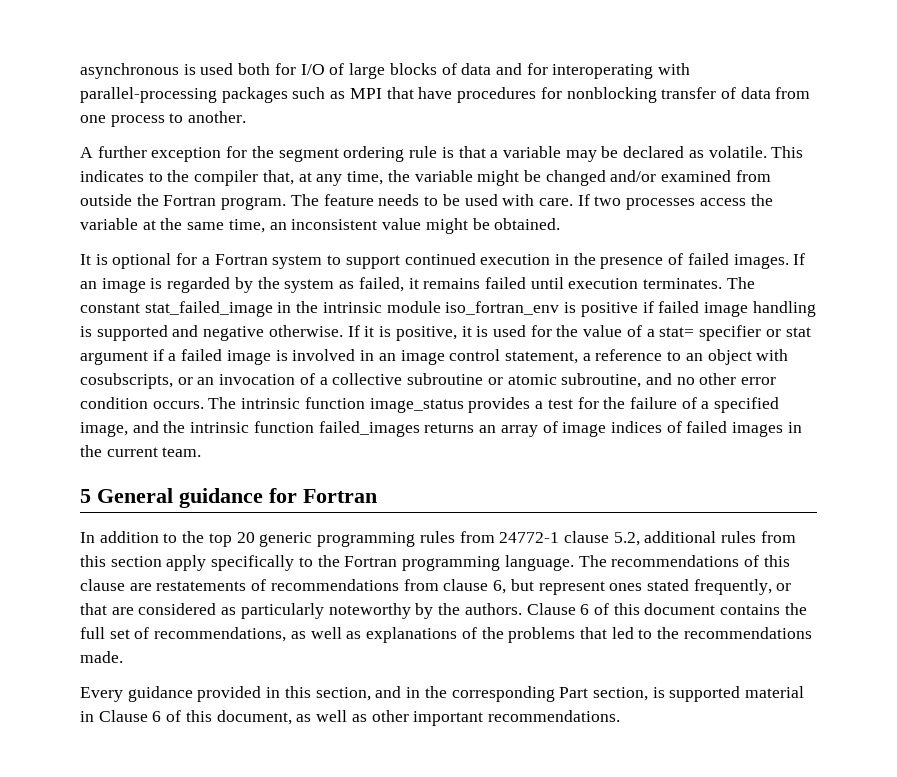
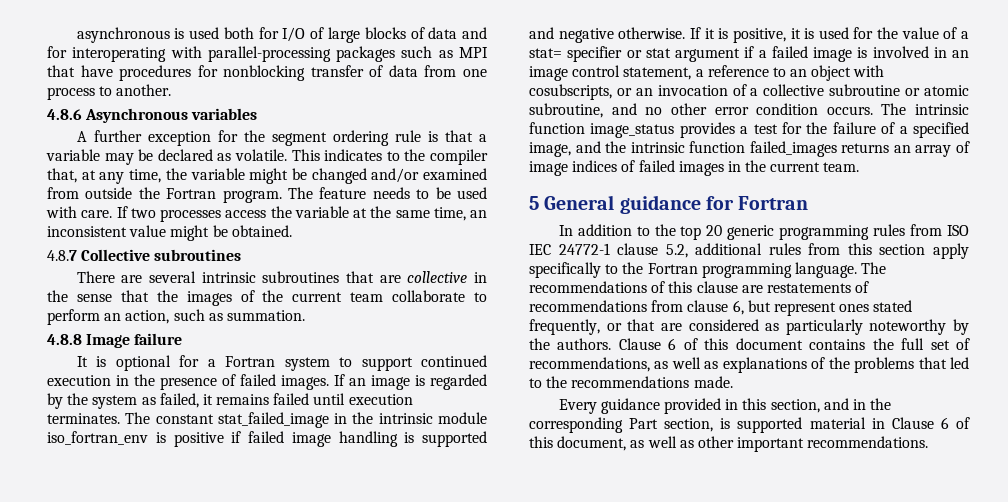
+ 4.8.6 Asynchronous variables
+ 4.8.7 Collective subroutines
+ There are several intrinsic subroutines that are collective in the sense that the images of the current team collaborate to perform an action, such as summation.
+ 4.8.8 Image failure
- In addition to the top 20 generic programming rules from 24772-1 clause 5.2, additional rules from this section apply specifically to the Fortran programming language.
+ In addition to the top 20 generic programming rules from ISO IEC 24772-1 clause 5.2, additional rules from this section apply specifically to the Fortran programming language.

